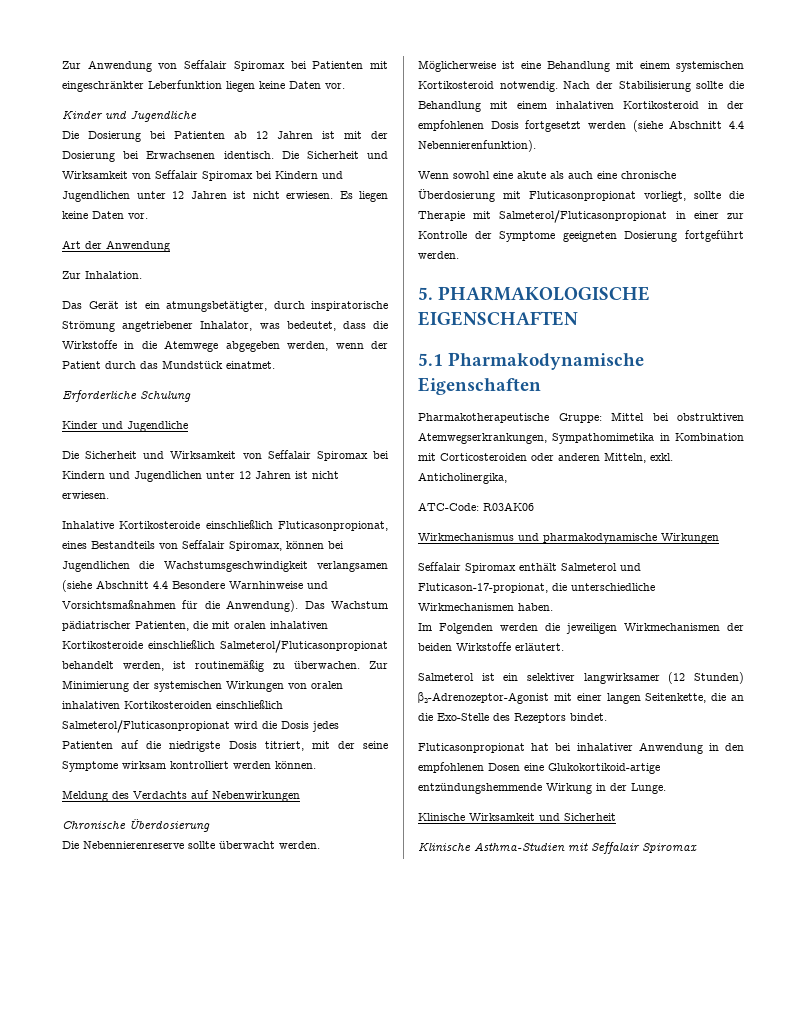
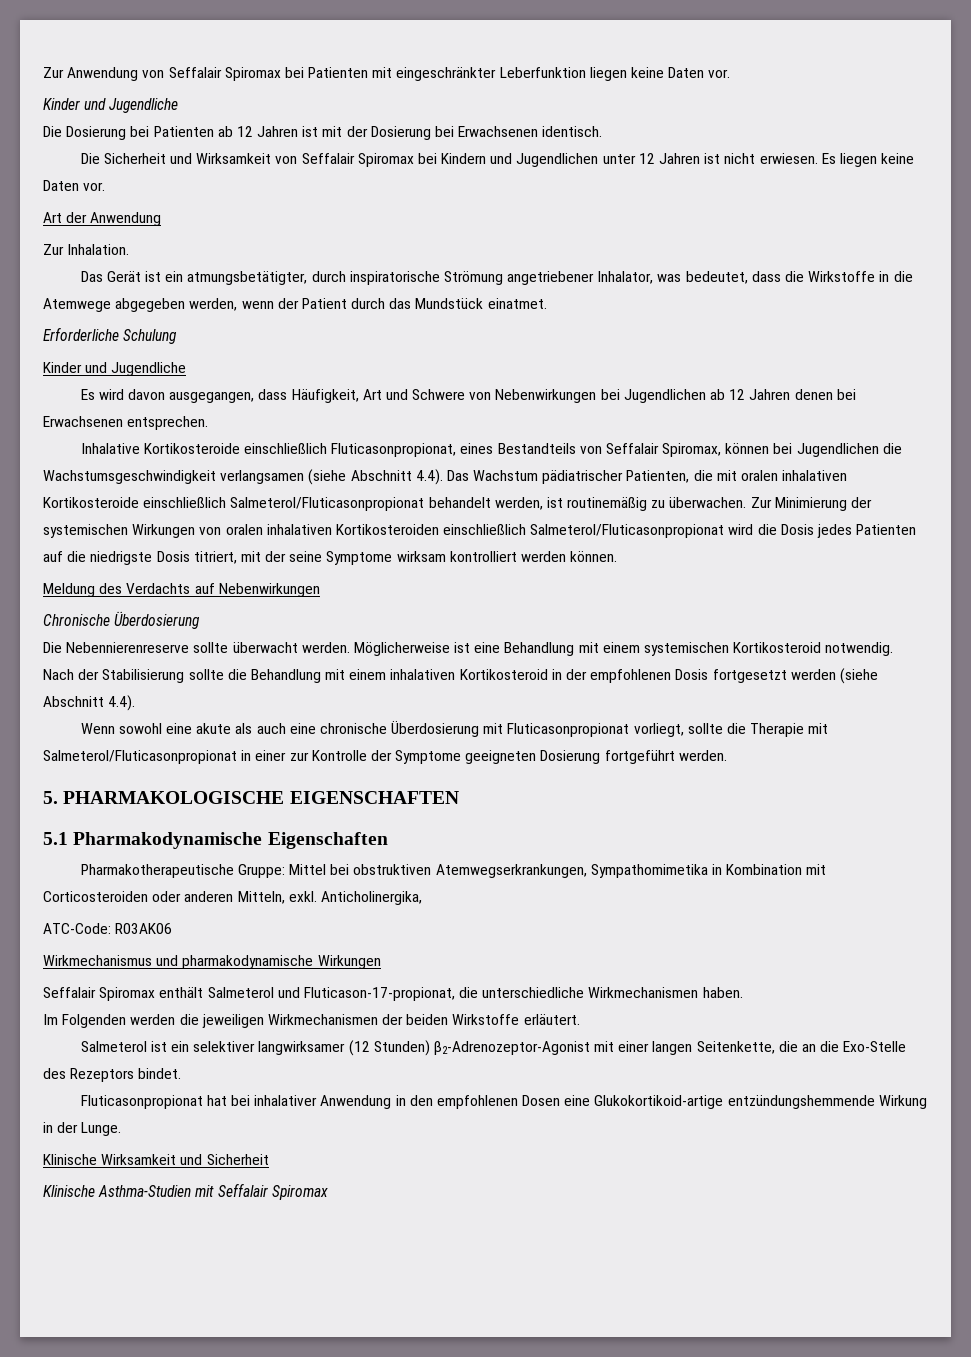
- Die Dosierung bei Patienten ab 12 Jahren ist mit der Dosierung bei Erwachsenen identisch. Die Sicherheit und Wirksamkeit von Seffalair Spiromax bei Kindern und Jugendlichen unter 12 Jahren ist nicht erwiesen.
+ Die Dosierung bei Patienten ab 12 Jahren ist mit der Dosierung bei Erwachsenen identisch.
+ Die Sicherheit und Wirksamkeit von Seffalair Spiromax bei Kindern und Jugendlichen unter 12 Jahren ist nicht erwiesen.
  Erforderliche Schulung
  Kinder und Jugendliche
- Die Sicherheit und Wirksamkeit von Seffalair Spiromax bei Kindern und Jugendlichen unter 12 Jahren ist nicht erwiesen.
+ Es wird davon ausgegangen, dass Häufigkeit, Art und Schwere von Nebenwirkungen bei Jugendlichen ab 12 Jahren denen bei Erwachsenen entsprechen.
- Inhalative Kortikosteroide einschließlich Fluticasonpropionat, eines Bestandteils von Seffalair Spiromax, können bei Jugendlichen die Wachstumsgeschwindigkeit verlangsamen (siehe Abschnitt 4.4 Besondere Warnhinweise und Vorsichtsmaßnahmen für die Anwendung). Das Wachstum pädiatrischer Patienten, die mit oralen inhalativen Kortikosteroide einschließlich Salmeterol/Fluticasonpropionat behandelt werden, ist routinemäßig zu überwachen.
+ Inhalative Kortikosteroide einschließlich Fluticasonpropionat, eines Bestandteils von Seffalair Spiromax, können bei Jugendlichen die Wachstumsgeschwindigkeit verlangsamen (siehe Abschnitt 4.4). Das Wachstum pädiatrischer Patienten, die mit oralen inhalativen Kortikosteroide einschließlich Salmeterol/Fluticasonpropionat behandelt werden, ist routinemäßig zu überwachen.
- Nach der Stabilisierung sollte die Behandlung mit einem inhalativen Kortikosteroid in der empfohlenen Dosis fortgesetzt werden (siehe Abschnitt 4.4 Nebennierenfunktion).
+ Nach der Stabilisierung sollte die Behandlung mit einem inhalativen Kortikosteroid in der empfohlenen Dosis fortgesetzt werden (siehe Abschnitt 4.4).

